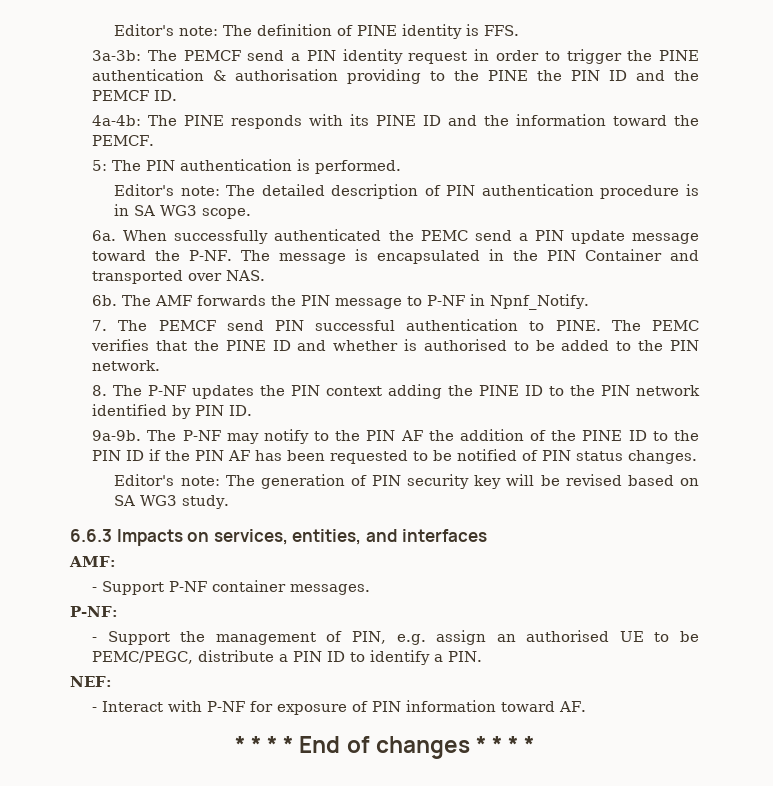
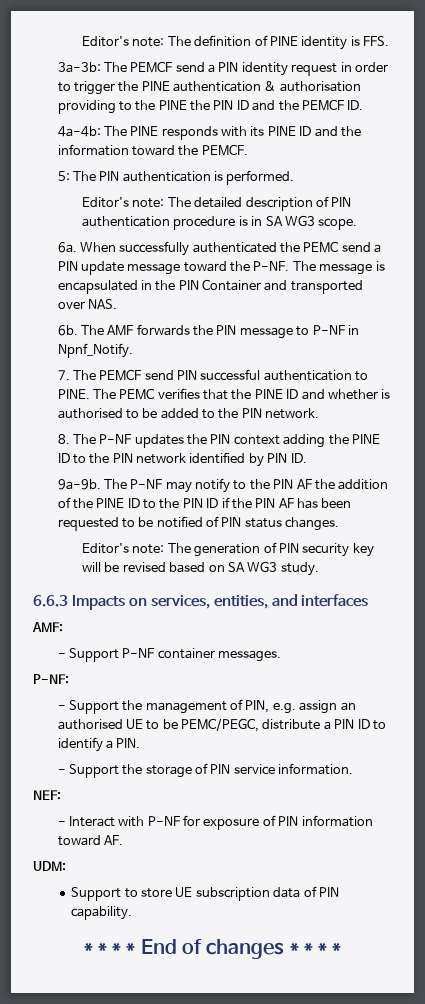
+ - Support the storage of PIN service information.
+ UDM:
+ Support to store UE subscription data of PIN capability.

